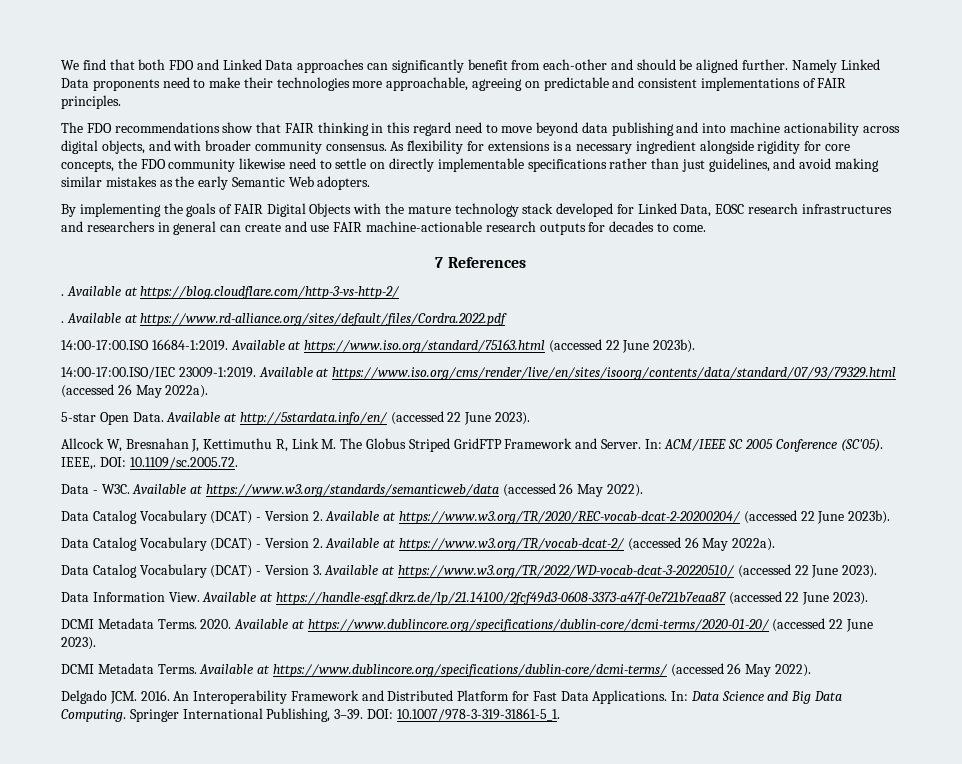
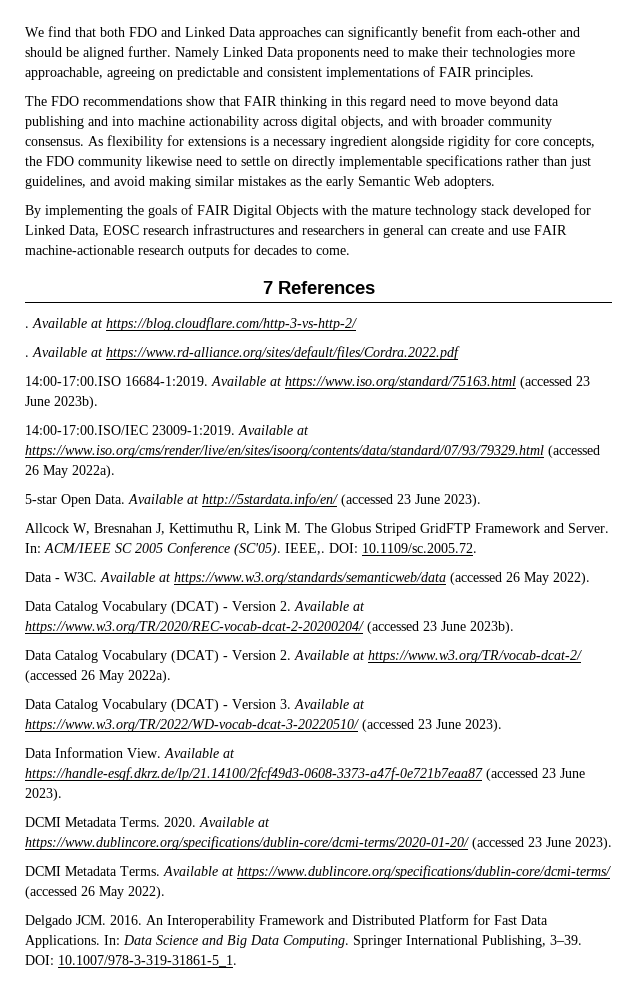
- Available at https://www.iso.org/standard/75163.html (accessed 22 June 2023b).
+ Available at https://www.iso.org/standard/75163.html (accessed 23 June 2023b).
- Available at http://5stardata.info/en/ (accessed 22 June 2023).
+ Available at http://5stardata.info/en/ (accessed 23 June 2023).
- Data Catalog Vocabulary (DCAT) - Version 2. Available at https://www.w3.org/TR/2020/REC-vocab-dcat-2-20200204/ (accessed 22 June 2023b).
+ Data Catalog Vocabulary (DCAT) - Version 2. Available at https://www.w3.org/TR/2020/REC-vocab-dcat-2-20200204/ (accessed 23 June 2023b).
- Data Catalog Vocabulary (DCAT) - Version 3. Available at https://www.w3.org/TR/2022/WD-vocab-dcat-3-20220510/ (accessed 22 June 2023).
+ Data Catalog Vocabulary (DCAT) - Version 3. Available at https://www.w3.org/TR/2022/WD-vocab-dcat-3-20220510/ (accessed 23 June 2023).
- Available at https://handle-esgf.dkrz.de/lp/21.14100/2fcf49d3-0608-3373-a47f-0e721b7eaa87 (accessed 22 June 2023).
+ Available at https://handle-esgf.dkrz.de/lp/21.14100/2fcf49d3-0608-3373-a47f-0e721b7eaa87 (accessed 23 June 2023).
- Available at https://www.dublincore.org/specifications/dublin-core/dcmi-terms/2020-01-20/ (accessed 22 June 2023).
+ Available at https://www.dublincore.org/specifications/dublin-core/dcmi-terms/2020-01-20/ (accessed 23 June 2023).

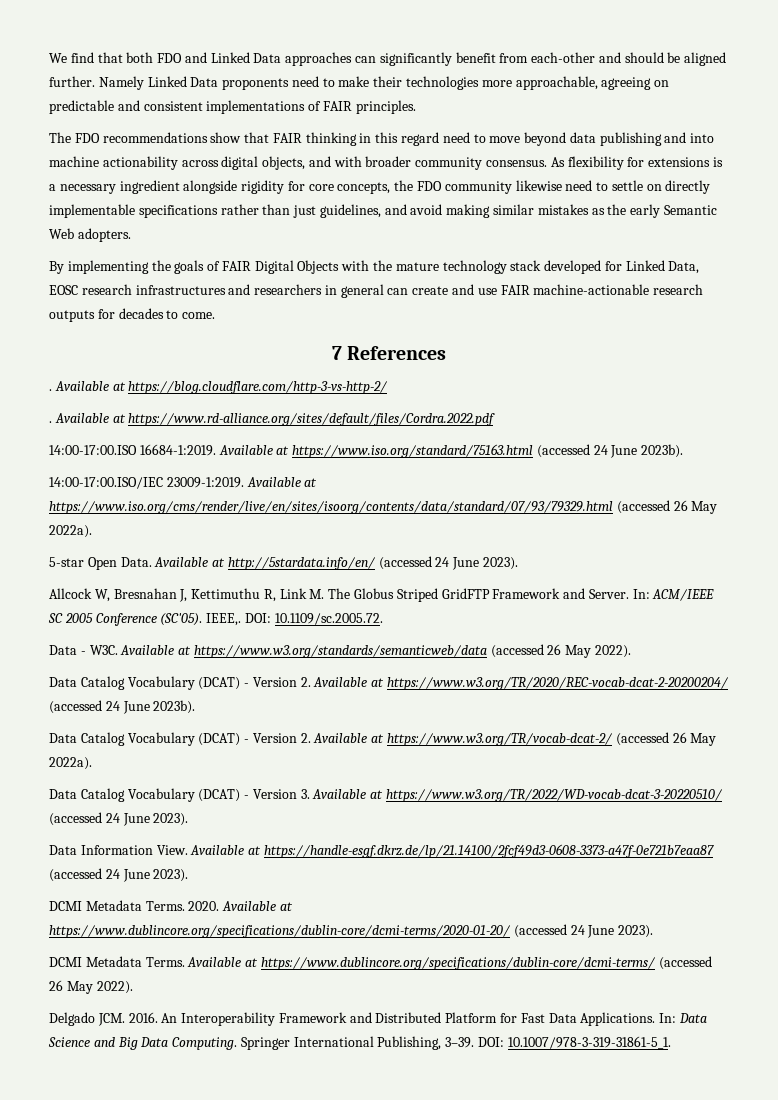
- Available at https://www.iso.org/standard/75163.html (accessed 23 June 2023b).
+ Available at https://www.iso.org/standard/75163.html (accessed 24 June 2023b).
- Available at http://5stardata.info/en/ (accessed 23 June 2023).
+ Available at http://5stardata.info/en/ (accessed 24 June 2023).
- Data Catalog Vocabulary (DCAT) - Version 2. Available at https://www.w3.org/TR/2020/REC-vocab-dcat-2-20200204/ (accessed 23 June 2023b).
+ Data Catalog Vocabulary (DCAT) - Version 2. Available at https://www.w3.org/TR/2020/REC-vocab-dcat-2-20200204/ (accessed 24 June 2023b).
- Data Catalog Vocabulary (DCAT) - Version 3. Available at https://www.w3.org/TR/2022/WD-vocab-dcat-3-20220510/ (accessed 23 June 2023).
+ Data Catalog Vocabulary (DCAT) - Version 3. Available at https://www.w3.org/TR/2022/WD-vocab-dcat-3-20220510/ (accessed 24 June 2023).
- Available at https://handle-esgf.dkrz.de/lp/21.14100/2fcf49d3-0608-3373-a47f-0e721b7eaa87 (accessed 23 June 2023).
+ Available at https://handle-esgf.dkrz.de/lp/21.14100/2fcf49d3-0608-3373-a47f-0e721b7eaa87 (accessed 24 June 2023).
- Available at https://www.dublincore.org/specifications/dublin-core/dcmi-terms/2020-01-20/ (accessed 23 June 2023).
+ Available at https://www.dublincore.org/specifications/dublin-core/dcmi-terms/2020-01-20/ (accessed 24 June 2023).

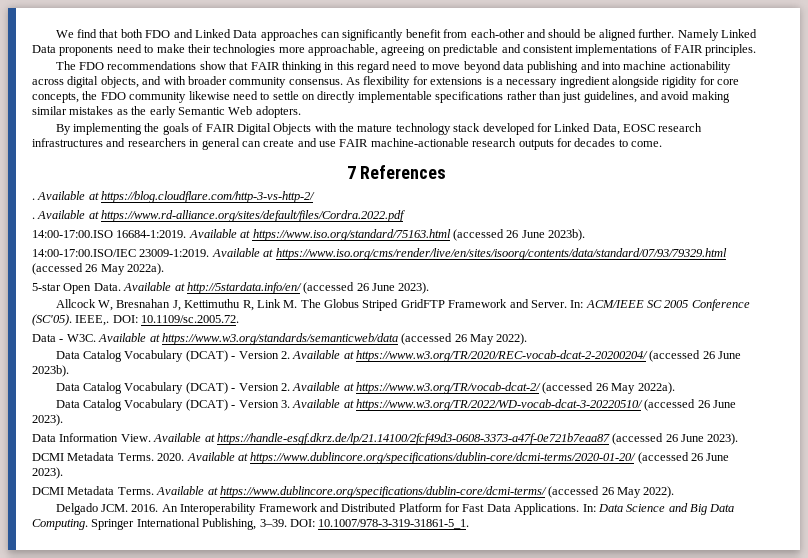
- Available at https://www.iso.org/standard/75163.html (accessed 24 June 2023b).
+ Available at https://www.iso.org/standard/75163.html (accessed 26 June 2023b).
- Available at http://5stardata.info/en/ (accessed 24 June 2023).
+ Available at http://5stardata.info/en/ (accessed 26 June 2023).
- Data Catalog Vocabulary (DCAT) - Version 2. Available at https://www.w3.org/TR/2020/REC-vocab-dcat-2-20200204/ (accessed 24 June 2023b).
+ Data Catalog Vocabulary (DCAT) - Version 2. Available at https://www.w3.org/TR/2020/REC-vocab-dcat-2-20200204/ (accessed 26 June 2023b).
- Data Catalog Vocabulary (DCAT) - Version 3. Available at https://www.w3.org/TR/2022/WD-vocab-dcat-3-20220510/ (accessed 24 June 2023).
+ Data Catalog Vocabulary (DCAT) - Version 3. Available at https://www.w3.org/TR/2022/WD-vocab-dcat-3-20220510/ (accessed 26 June 2023).
- Available at https://handle-esgf.dkrz.de/lp/21.14100/2fcf49d3-0608-3373-a47f-0e721b7eaa87 (accessed 24 June 2023).
+ Available at https://handle-esgf.dkrz.de/lp/21.14100/2fcf49d3-0608-3373-a47f-0e721b7eaa87 (accessed 26 June 2023).
- Available at https://www.dublincore.org/specifications/dublin-core/dcmi-terms/2020-01-20/ (accessed 24 June 2023).
+ Available at https://www.dublincore.org/specifications/dublin-core/dcmi-terms/2020-01-20/ (accessed 26 June 2023).

